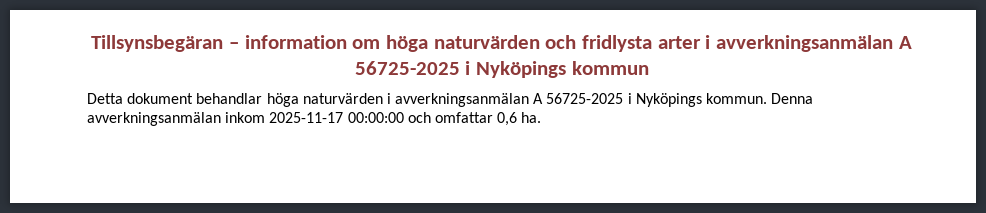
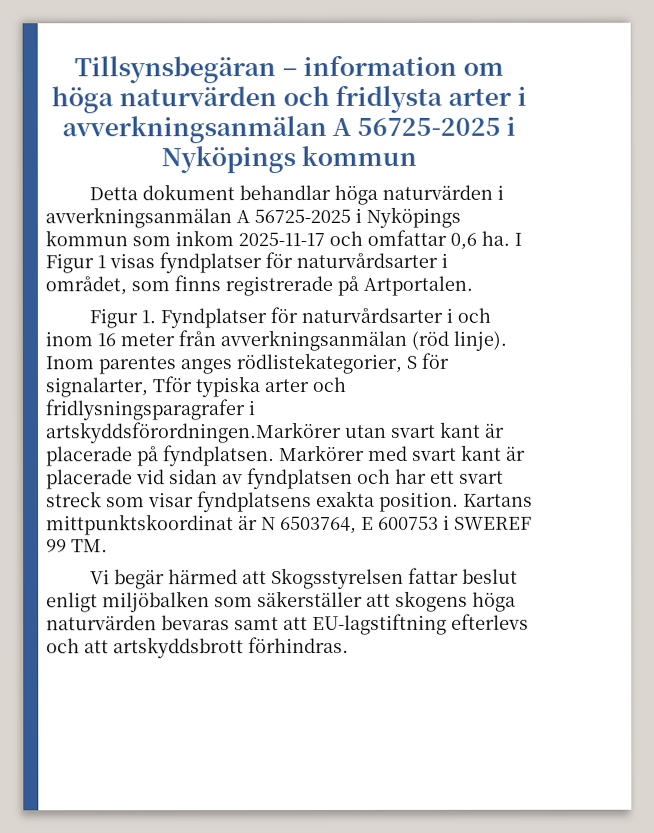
- Detta dokument behandlar höga naturvärden i avverkningsanmälan A 56725-2025 i Nyköpings kommun. Denna avverkningsanmälan inkom 2025-11-17 00:00:00 och omfattar 0,6 ha.
+ Detta dokument behandlar höga naturvärden i avverkningsanmälan A 56725-2025 i Nyköpings kommun som inkom 2025-11-17 och omfattar 0,6 ha.
+ I Figur 1 visas fyndplatser för naturvårdsarter i området, som finns registrerade på Artportalen.
+ Figur 1. Fyndplatser för naturvårdsarter i och inom 16 meter från avverkningsanmälan (röd linje). Inom parentes anges rödlistekategorier, S för signalarter, Tför typiska arter och fridlysningsparagrafer i artskyddsförordningen.Markörer utan svart kant är placerade på fyndplatsen. Markörer med svart kant är placerade vid sidan av fyndplatsen och har ett svart streck som visar fyndplatsens exakta position. Kartans mittpunktskoordinat är N 6503764, E 600753 i SWEREF 99 TM.
+ Vi begär härmed att Skogsstyrelsen fattar beslut enligt miljöbalken som säkerställer att skogens höga naturvärden bevaras samt att EU-lagstiftning efterlevs och att artskyddsbrott förhindras.

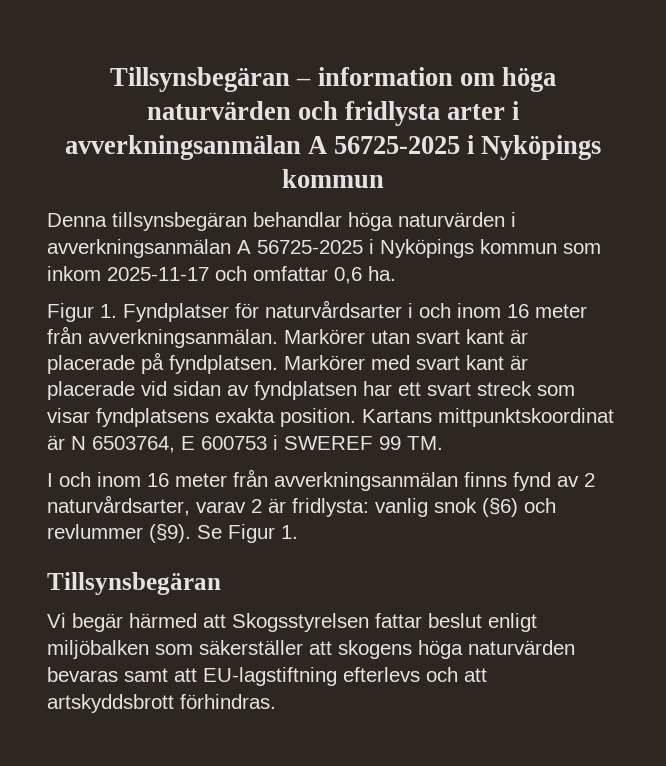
- Detta dokument behandlar höga naturvärden i avverkningsanmälan A 56725-2025 i Nyköpings kommun som inkom 2025-11-17 och omfattar 0,6 ha. I Figur 1 visas fyndplatser för naturvårdsarter i området, som finns registrerade på Artportalen.
+ Denna tillsynsbegäran behandlar höga naturvärden i avverkningsanmälan A 56725-2025 i Nyköpings kommun som inkom 2025-11-17 och omfattar 0,6 ha.
- Figur 1. Fyndplatser för naturvårdsarter i och inom 16 meter från avverkningsanmälan (röd linje). Inom parentes anges rödlistekategorier, S för signalarter, Tför typiska arter och fridlysningsparagrafer i artskyddsförordningen.Markörer utan svart kant är placerade på fyndplatsen.
+ Figur 1. Fyndplatser för naturvårdsarter i och inom 16 meter från avverkningsanmälan. Markörer utan svart kant är placerade på fyndplatsen.
- Markörer med svart kant är placerade vid sidan av fyndplatsen och har ett svart streck som visar fyndplatsens exakta position.
+ Markörer med svart kant är placerade vid sidan av fyndplatsen har ett svart streck som visar fyndplatsens exakta position.
+ I och inom 16 meter från avverkningsanmälan finns fynd av 2 naturvårdsarter, varav 2 är fridlysta: vanlig snok (§6) och revlummer (§9). Se Figur 1.
+ Tillsynsbegäran

